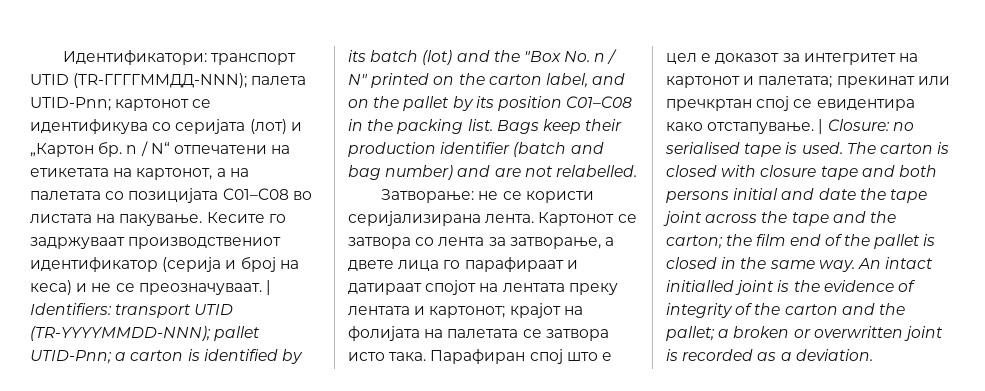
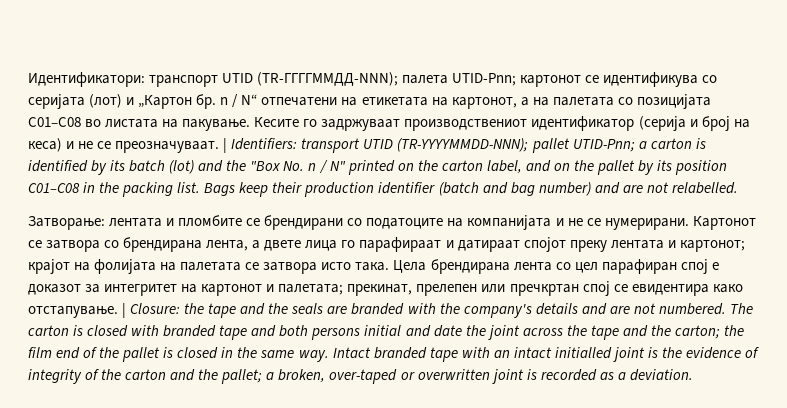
- Затворање: не се користи серијализирана лента.
+ Затворање: лентата и пломбите се брендирани со податоците на компанијата и не се нумерирани.
- Картонот се затвора со лента за затворање, а двете лица го парафираат и датираат спојот на лентата преку лентата и картонот; крајот на фолијата на палетата се затвора исто така.
+ Картонот се затвора со брендирана лента, а двете лица го парафираат и датираат спојот преку лентата и картонот; крајот на фолијата на палетата се затвора исто така.
- Парафиран спој што е цел е доказот за интегритет на картонот и палетата; прекинат или пречкртан спој се евидентира како отстапување.
+ Цела брендирана лента со цел парафиран спој е доказот за интегритет на картонот и палетата; прекинат, прелепен или пречкртан спој се евидентира како отстапување.
- | Closure: no serialised tape is used.
+ | Closure: the tape and the seals are branded with the company's details and are not numbered.
- The carton is closed with closure tape and both persons initial and date the tape joint across the tape and the carton; the film end of the pallet is closed in the same way.
+ The carton is closed with branded tape and both persons initial and date the joint across the tape and the carton; the film end of the pallet is closed in the same way.
- An intact initialled joint is the evidence of integrity of the carton and the pallet; a broken or overwritten joint is recorded as a deviation.
+ Intact branded tape with an intact initialled joint is the evidence of integrity of the carton and the pallet; a broken, over-taped or overwritten joint is recorded as a deviation.

